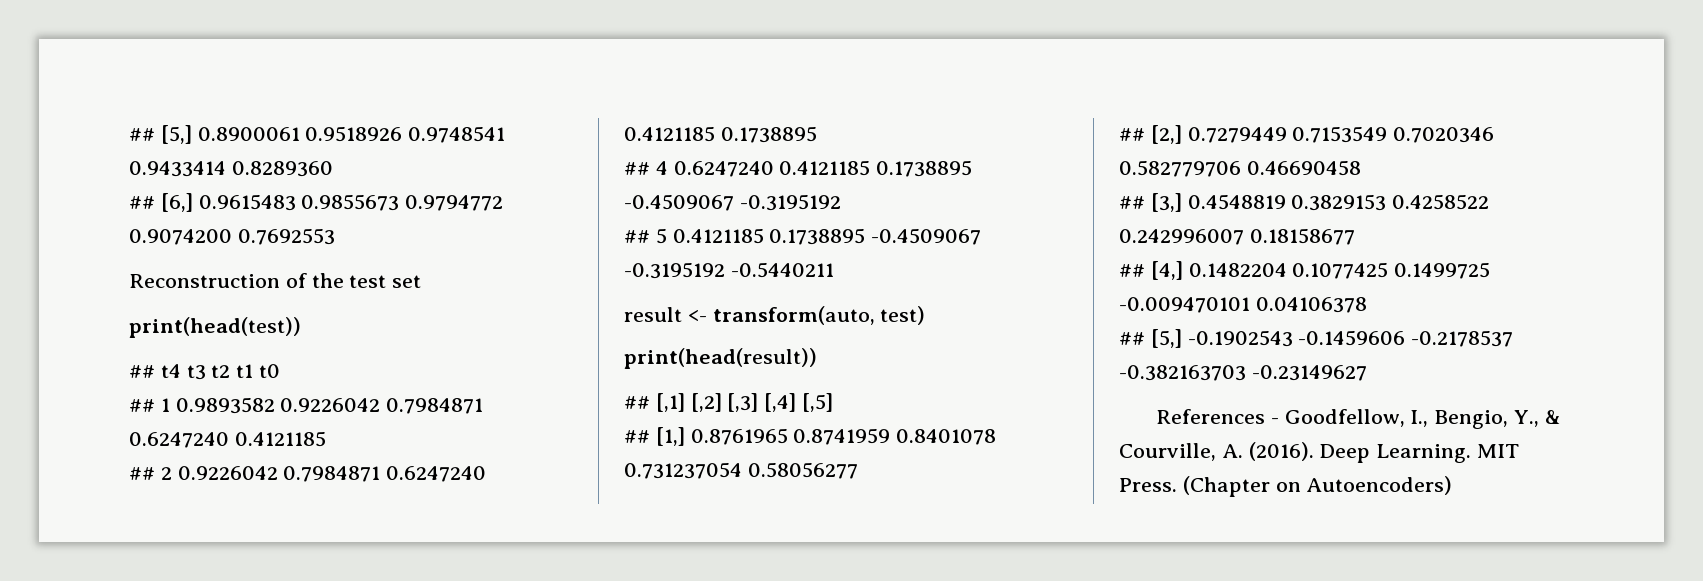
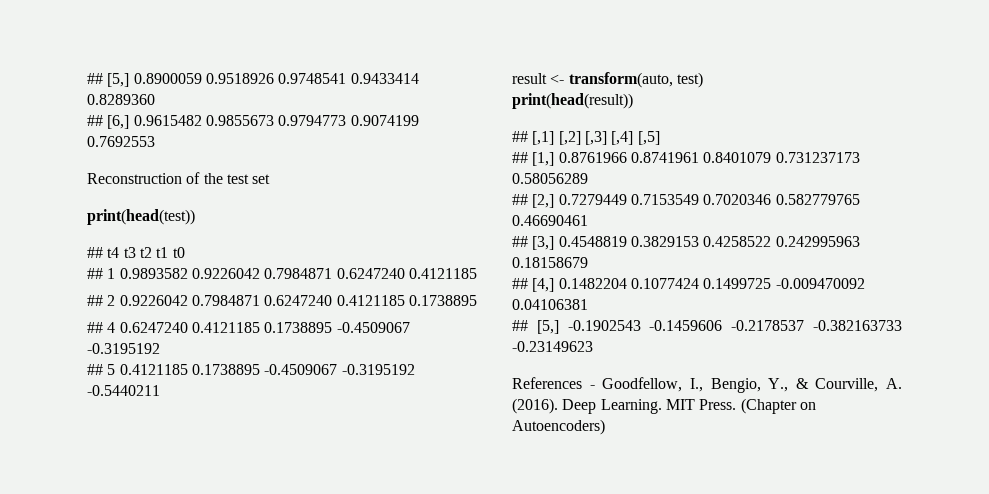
- ## [5,] 0.8900061 0.9518926 0.9748541 0.9433414 0.8289360
+ ## [5,] 0.8900059 0.9518926 0.9748541 0.9433414 0.8289360
- ## [6,] 0.9615483 0.9855673 0.9794772 0.9074200 0.7692553
+ ## [6,] 0.9615482 0.9855673 0.9794773 0.9074199 0.7692553
- ## [1,] 0.8761965 0.8741959 0.8401078 0.731237054 0.58056277
+ ## [1,] 0.8761966 0.8741961 0.8401079 0.731237173 0.58056289
- ## [2,] 0.7279449 0.7153549 0.7020346 0.582779706 0.46690458
+ ## [2,] 0.7279449 0.7153549 0.7020346 0.582779765 0.46690461
- ## [3,] 0.4548819 0.3829153 0.4258522 0.242996007 0.18158677
+ ## [3,] 0.4548819 0.3829153 0.4258522 0.242995963 0.18158679
- ## [4,] 0.1482204 0.1077425 0.1499725 -0.009470101 0.04106378
+ ## [4,] 0.1482204 0.1077424 0.1499725 -0.009470092 0.04106381
- ## [5,] -0.1902543 -0.1459606 -0.2178537 -0.382163703 -0.23149627
+ ## [5,] -0.1902543 -0.1459606 -0.2178537 -0.382163733 -0.23149623

